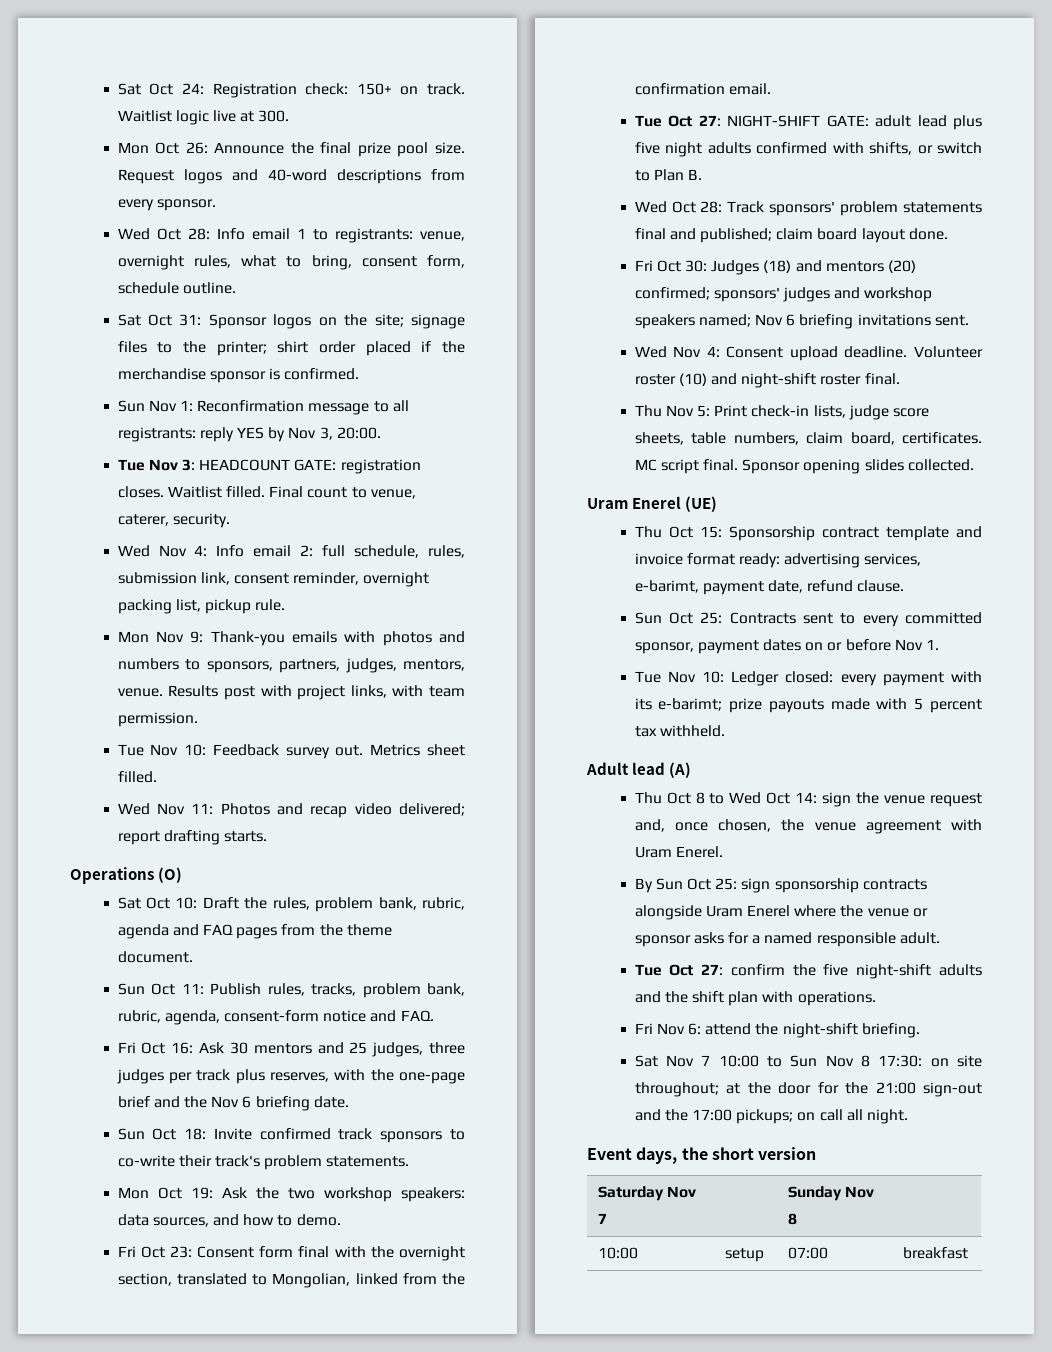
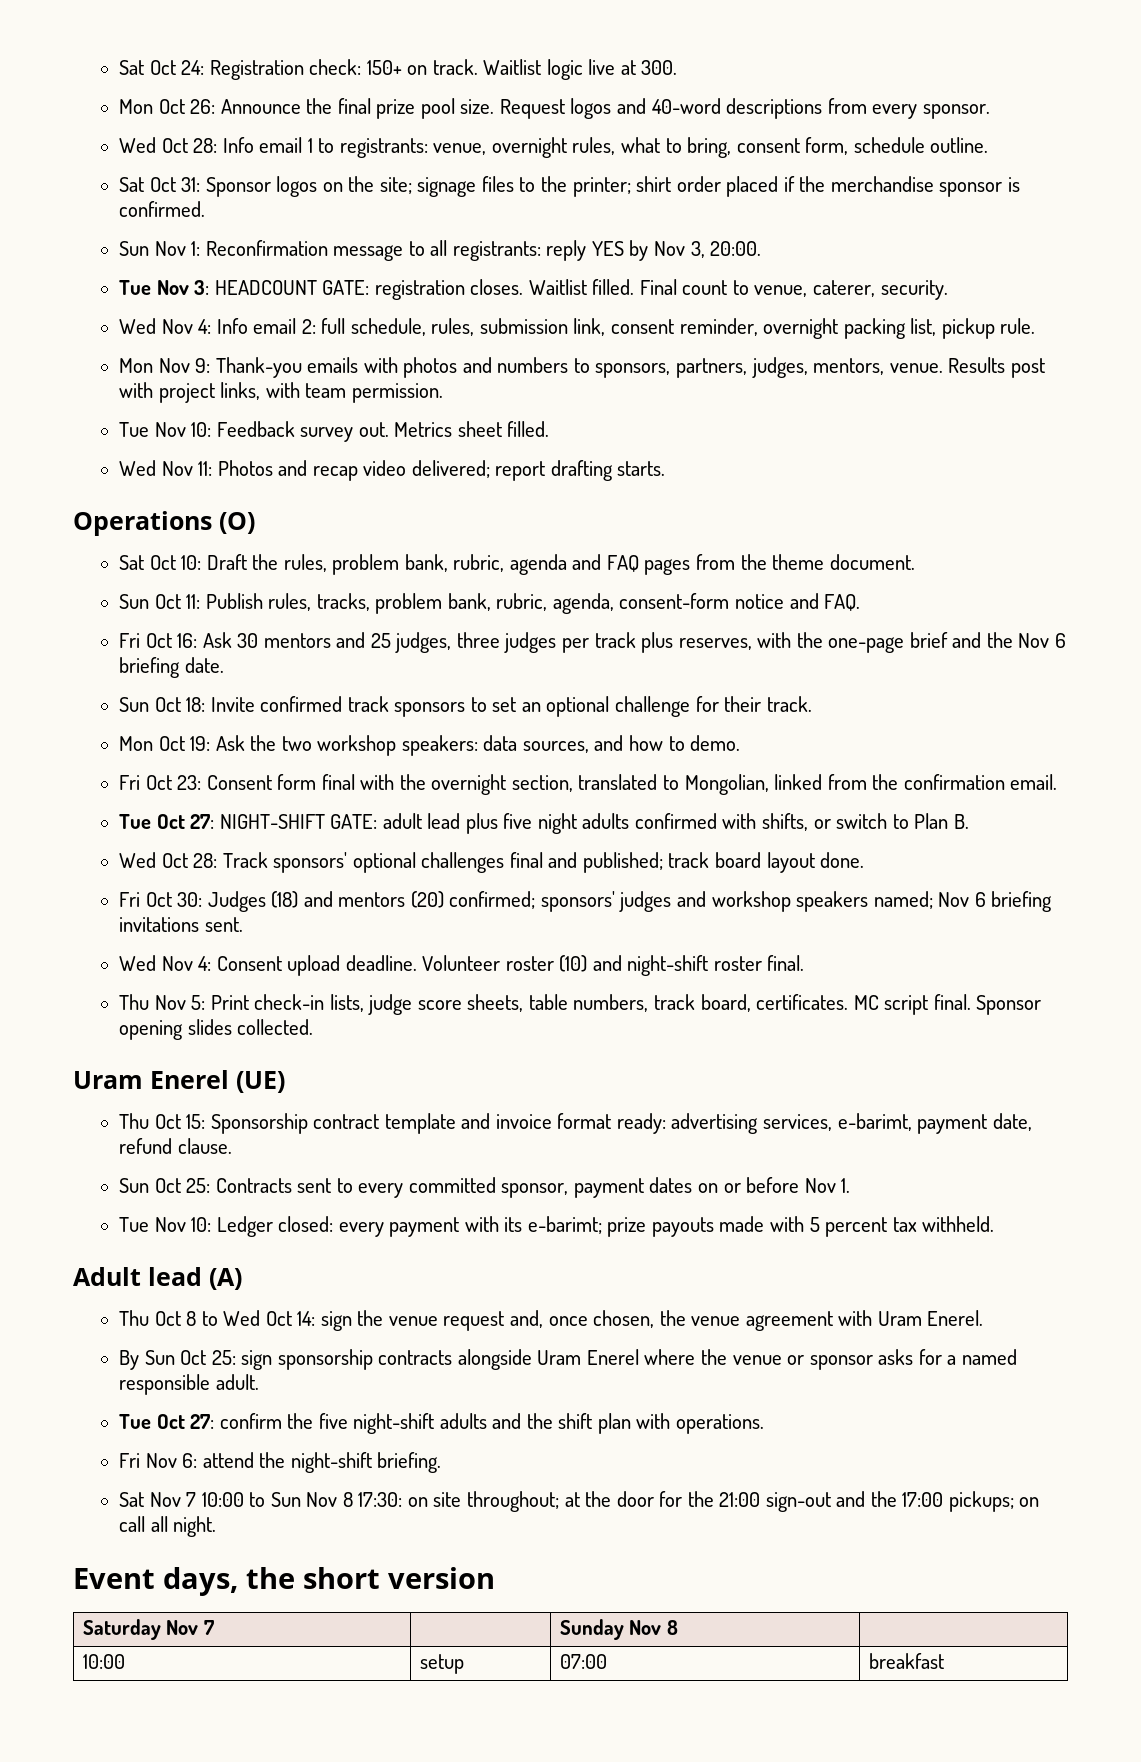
- Sun Oct 18: Invite confirmed track sponsors to co-write their track's problem statements.
+ Sun Oct 18: Invite confirmed track sponsors to set an optional challenge for their track.
- Wed Oct 28: Track sponsors' problem statements final and published; claim board layout done.
+ Wed Oct 28: Track sponsors' optional challenges final and published; track board layout done.
- Thu Nov 5: Print check-in lists, judge score sheets, table numbers, claim board, certificates.
+ Thu Nov 5: Print check-in lists, judge score sheets, table numbers, track board, certificates.

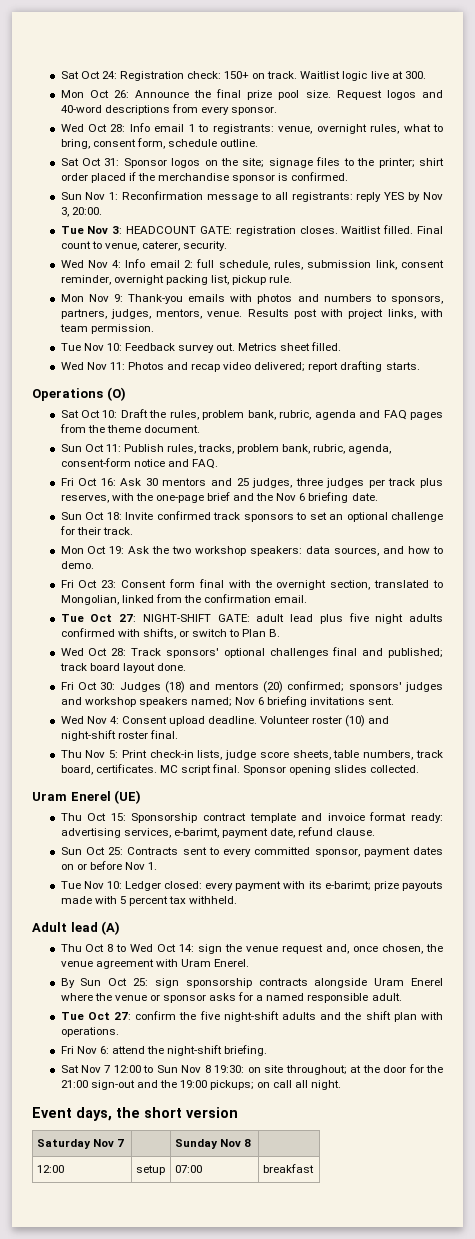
- Sat Nov 7 10:00 to Sun Nov 8 17:30: on site throughout; at the door for the 21:00 sign-out and the 17:00 pickups; on call all night.
+ Sat Nov 7 12:00 to Sun Nov 8 19:30: on site throughout; at the door for the 21:00 sign-out and the 19:00 pickups; on call all night.
- 10:00 | setup | 07:00 | breakfast
+ 12:00 | setup | 07:00 | breakfast

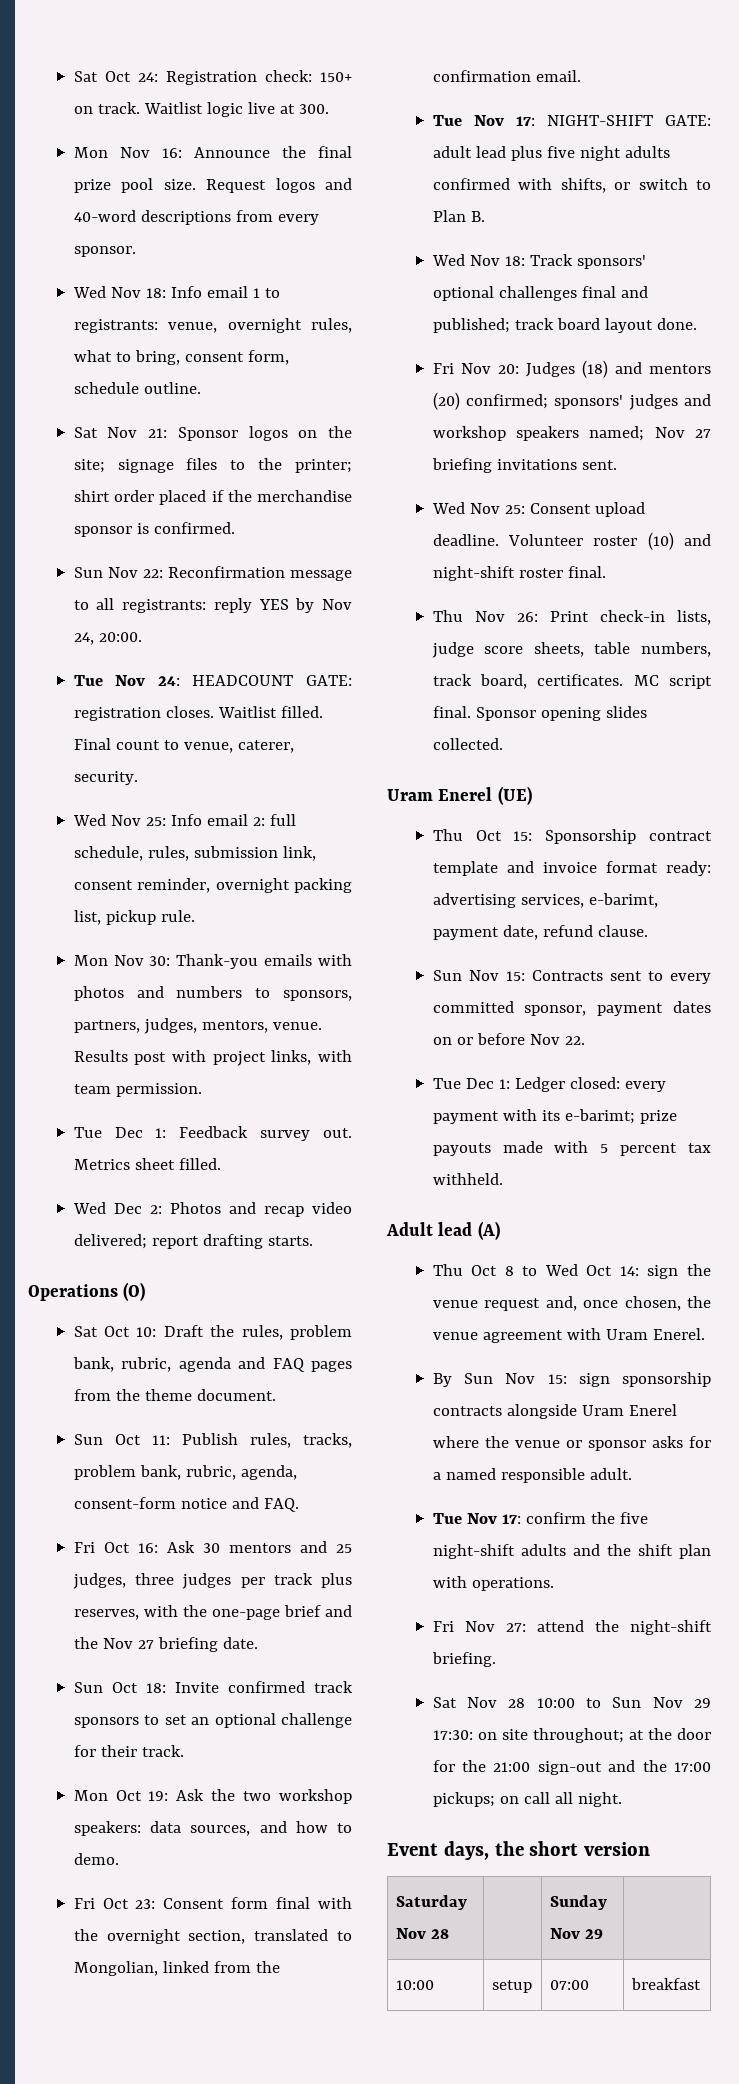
- Mon Oct 26: Announce the final prize pool size.
+ Mon Nov 16: Announce the final prize pool size.
- Wed Oct 28: Info email 1 to registrants: venue, overnight rules, what to bring, consent form, schedule outline.
+ Wed Nov 18: Info email 1 to registrants: venue, overnight rules, what to bring, consent form, schedule outline.
- Sat Oct 31: Sponsor logos on the site; signage files to the printer; shirt order placed if the merchandise sponsor is confirmed.
+ Sat Nov 21: Sponsor logos on the site; signage files to the printer; shirt order placed if the merchandise sponsor is confirmed.
- Sun Nov 1: Reconfirmation message to all registrants: reply YES by Nov 3, 20:00.
+ Sun Nov 22: Reconfirmation message to all registrants: reply YES by Nov 24, 20:00.
- Tue Nov 3: HEADCOUNT GATE: registration closes.
+ Tue Nov 24: HEADCOUNT GATE: registration closes.
- Wed Nov 4: Info email 2: full schedule, rules, submission link, consent reminder, overnight packing list, pickup rule.
+ Wed Nov 25: Info email 2: full schedule, rules, submission link, consent reminder, overnight packing list, pickup rule.
- Mon Nov 9: Thank-you emails with photos and numbers to sponsors, partners, judges, mentors, venue.
+ Mon Nov 30: Thank-you emails with photos and numbers to sponsors, partners, judges, mentors, venue.
- Tue Nov 10: Feedback survey out.
+ Tue Dec 1: Feedback survey out.
- Wed Nov 11: Photos and recap video delivered; report drafting starts.
+ Wed Dec 2: Photos and recap video delivered; report drafting starts.
- Fri Oct 16: Ask 30 mentors and 25 judges, three judges per track plus reserves, with the one-page brief and the Nov 6 briefing date.
+ Fri Oct 16: Ask 30 mentors and 25 judges, three judges per track plus reserves, with the one-page brief and the Nov 27 briefing date.
- Tue Oct 27: NIGHT-SHIFT GATE: adult lead plus five night adults confirmed with shifts, or switch to Plan B.
+ Tue Nov 17: NIGHT-SHIFT GATE: adult lead plus five night adults confirmed with shifts, or switch to Plan B.
- Wed Oct 28: Track sponsors' optional challenges final and published; track board layout done.
+ Wed Nov 18: Track sponsors' optional challenges final and published; track board layout done.
- Fri Oct 30: Judges (18) and mentors (20) confirmed; sponsors' judges and workshop speakers named; Nov 6 briefing invitations sent.
+ Fri Nov 20: Judges (18) and mentors (20) confirmed; sponsors' judges and workshop speakers named; Nov 27 briefing invitations sent.
- Wed Nov 4: Consent upload deadline.
+ Wed Nov 25: Consent upload deadline.
- Thu Nov 5: Print check-in lists, judge score sheets, table numbers, track board, certificates.
+ Thu Nov 26: Print check-in lists, judge score sheets, table numbers, track board, certificates.
- Sun Oct 25: Contracts sent to every committed sponsor, payment dates on or before Nov 1.
- Tue Nov 10: Ledger closed: every payment with its e-barimt; prize payouts made with 5 percent tax withheld.
+ Sun Nov 15: Contracts sent to every committed sponsor, payment dates on or before Nov 22.
+ Tue Dec 1: Ledger closed: every payment with its e-barimt; prize payouts made with 5 percent tax withheld.
- By Sun Oct 25: sign sponsorship contracts alongside Uram Enerel where the venue or sponsor asks for a named responsible adult.
+ By Sun Nov 15: sign sponsorship contracts alongside Uram Enerel where the venue or sponsor asks for a named responsible adult.
- Tue Oct 27: confirm the five night-shift adults and the shift plan with operations.
+ Tue Nov 17: confirm the five night-shift adults and the shift plan with operations.
- Fri Nov 6: attend the night-shift briefing.
+ Fri Nov 27: attend the night-shift briefing.
- Sat Nov 7 12:00 to Sun Nov 8 19:30: on site throughout; at the door for the 21:00 sign-out and the 19:00 pickups; on call all night.
+ Sat Nov 28 10:00 to Sun Nov 29 17:30: on site throughout; at the door for the 21:00 sign-out and the 17:00 pickups; on call all night.
- Saturday Nov 7 | | Sunday Nov 8 |
- 12:00 | setup | 07:00 | breakfast
+ Saturday Nov 28 | | Sunday Nov 29 |
+ 10:00 | setup | 07:00 | breakfast

